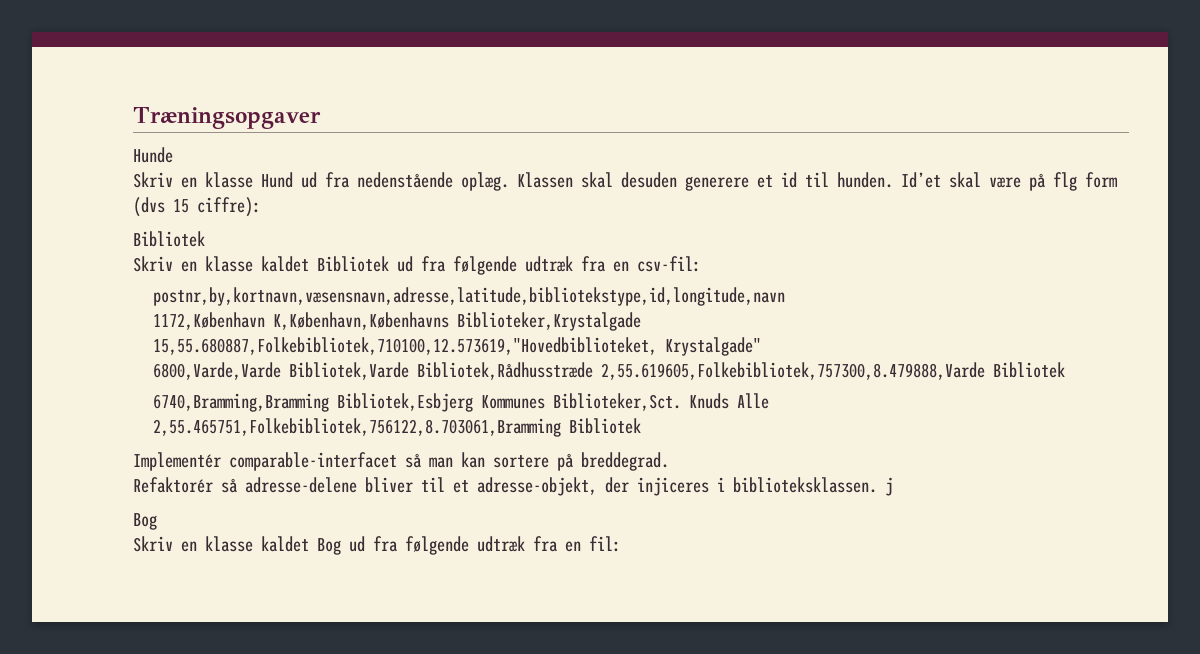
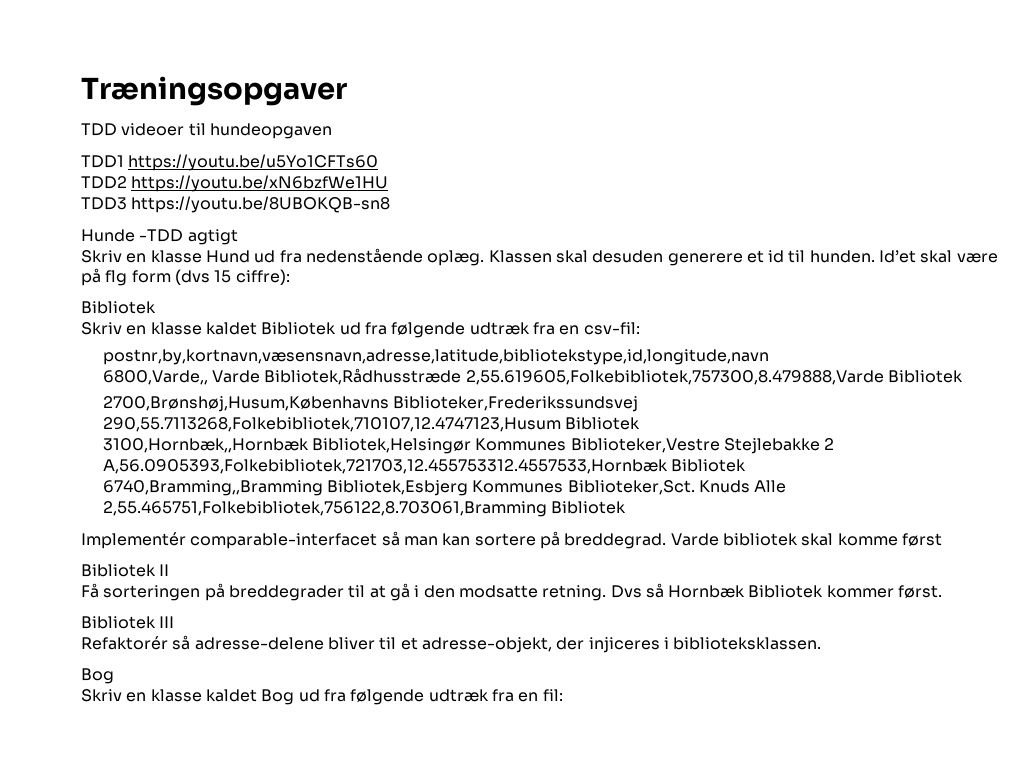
+ TDD videoer til hundeopgaven
+ TDD1 https://youtu.be/u5Yo1CFTs60
+ TDD2 https://youtu.be/xN6bzfWe1HU
+ TDD3 https://youtu.be/8UBOKQB-sn8
- Hunde
+ Hunde -TDD agtigt
- 1172,København K,København,Københavns Biblioteker,Krystalgade 15,55.680887,Folkebibliotek,710100,12.573619,"Hovedbiblioteket, Krystalgade"
- 6800,Varde,Varde Bibliotek,Varde Bibliotek,Rådhusstræde 2,55.619605,Folkebibliotek,757300,8.479888,Varde Bibliotek
- 6740,Bramming,Bramming Bibliotek,Esbjerg Kommunes Biblioteker,Sct.
+ 6800,Varde,, Varde Bibliotek,Rådhusstræde 2,55.619605,Folkebibliotek,757300,8.479888,Varde Bibliotek
+ 2700,Brønshøj,Husum,Københavns Biblioteker,Frederikssundsvej 290,55.7113268,Folkebibliotek,710107,12.4747123,Husum Bibliotek
+ 3100,Hornbæk,,Hornbæk Bibliotek,Helsingør Kommunes Biblioteker,Vestre Stejlebakke 2 A,56.0905393,Folkebibliotek,721703,12.455753312.4557533,Hornbæk Bibliotek
+ 6740,Bramming,,Bramming Bibliotek,Esbjerg Kommunes Biblioteker,Sct.
+ Varde bibliotek skal komme først
+ Bibliotek II
+ Få sorteringen på breddegrader til at gå i den modsatte retning. Dvs så Hornbæk Bibliotek kommer først.
+ Bibliotek III
- Refaktorér så adresse-delene bliver til et adresse-objekt, der injiceres i biblioteksklassen. j
+ Refaktorér så adresse-delene bliver til et adresse-objekt, der injiceres i biblioteksklassen.

